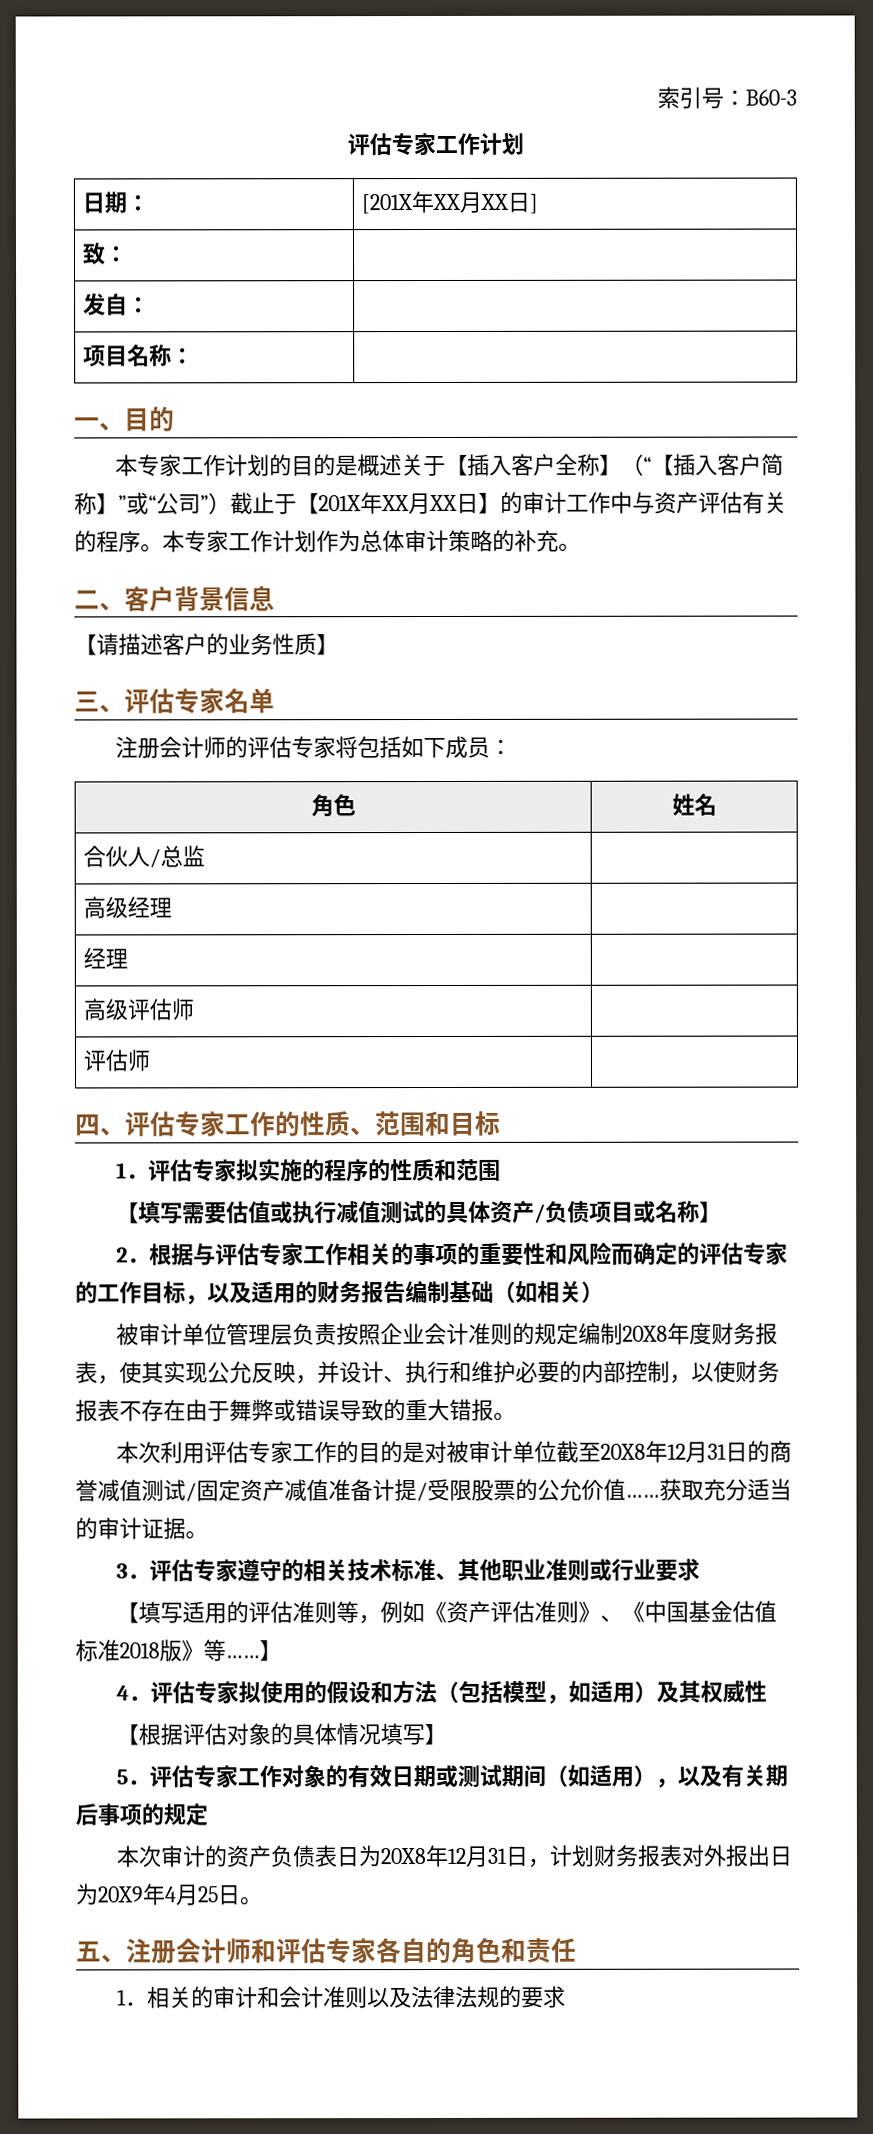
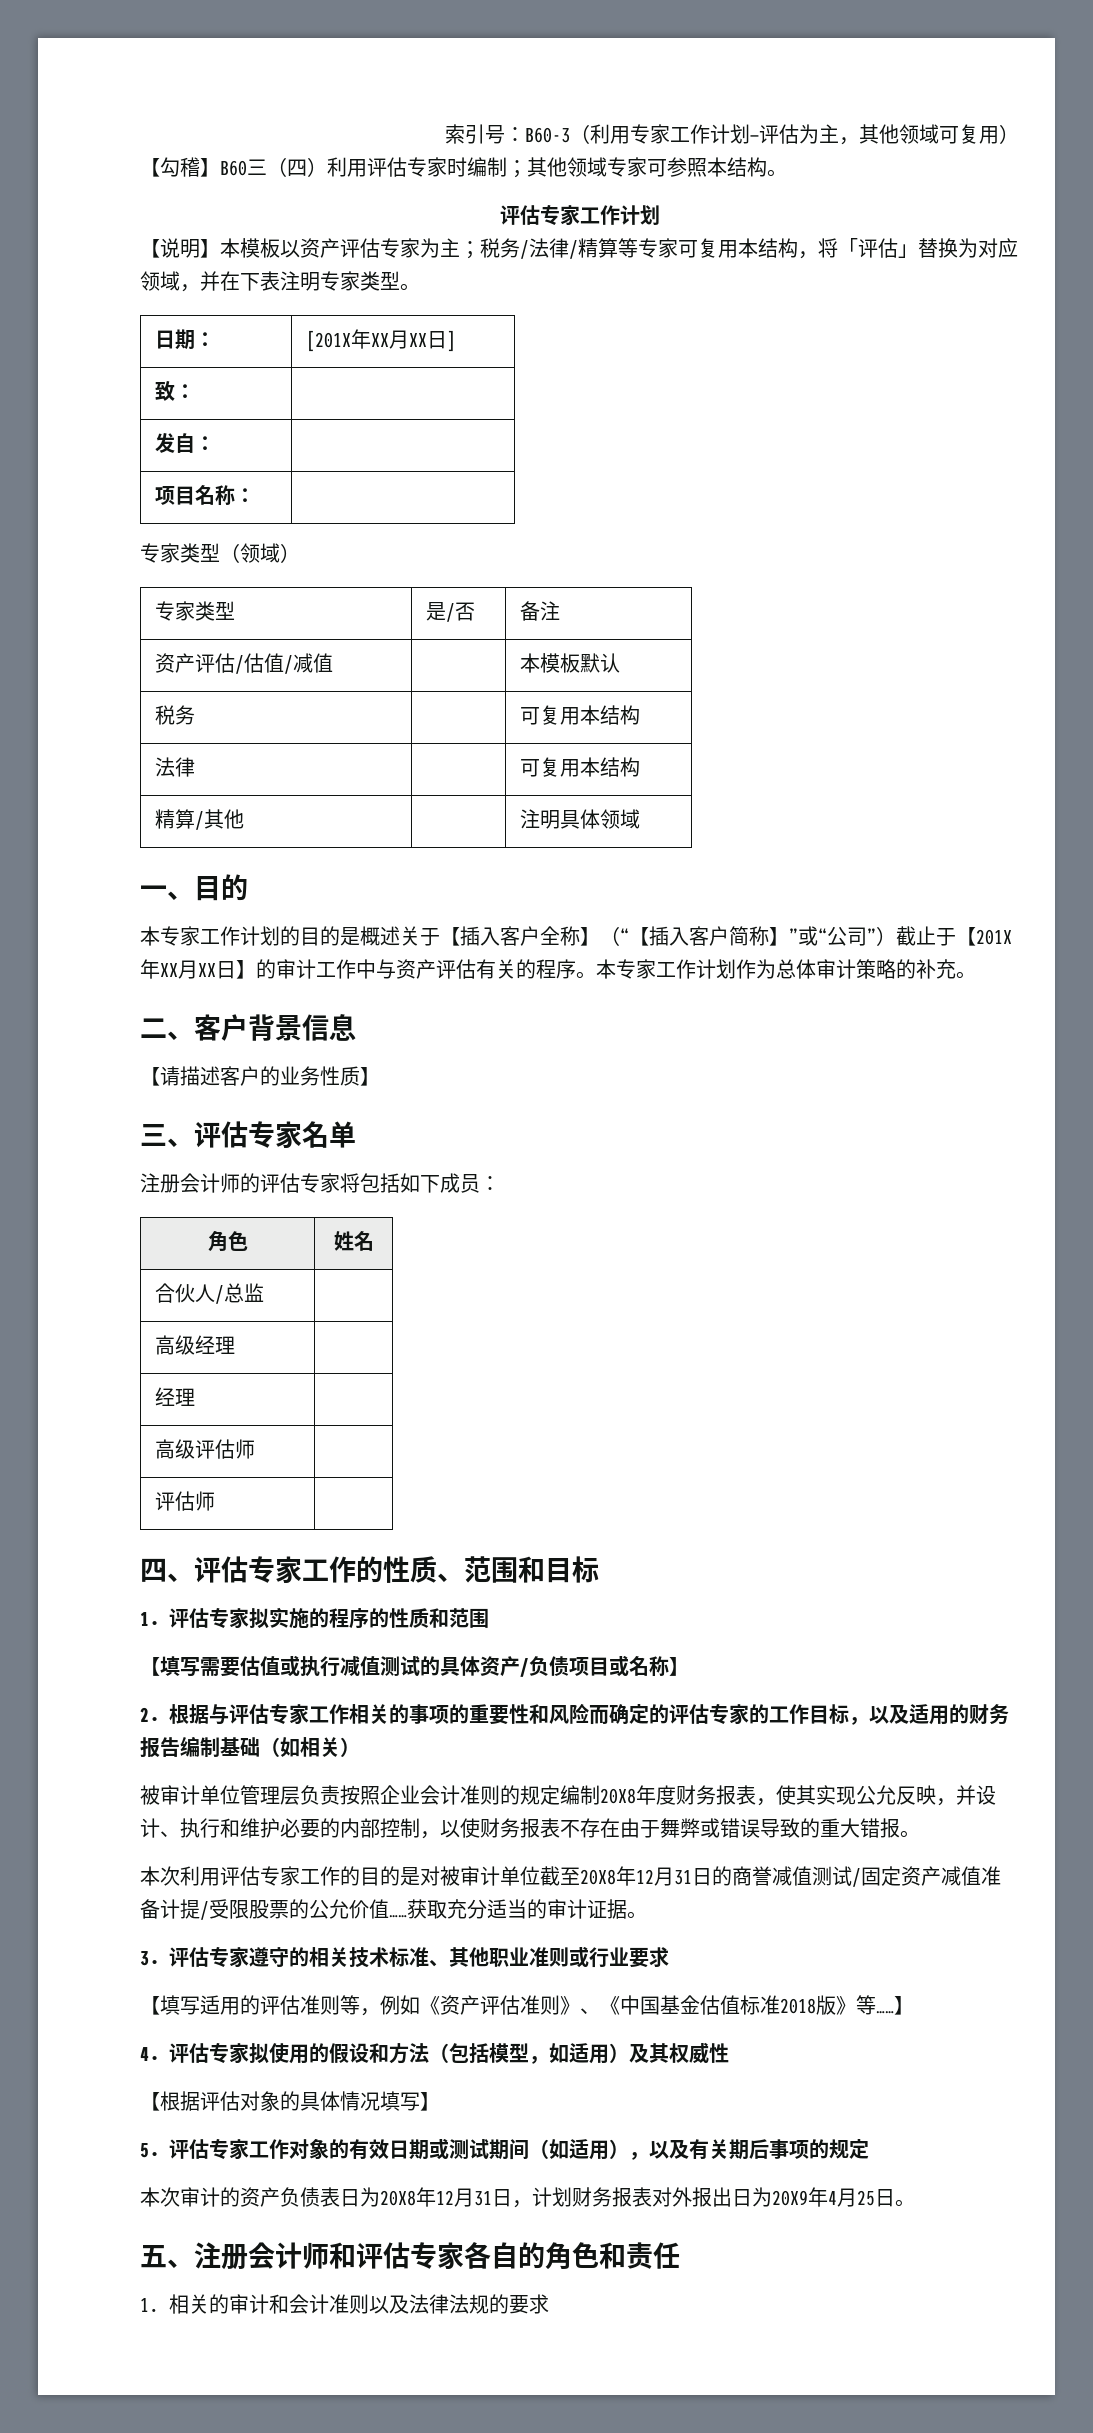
- 索引号：B60-3
+ 索引号：B60-3（利用专家工作计划—评估为主，其他领域可复用）
+ 【勾稽】B60三（四）利用评估专家时编制；其他领域专家可参照本结构。
  评估专家工作计划
+ 【说明】本模板以资产评估专家为主；税务/法律/精算等专家可复用本结构，将「评估」替换为对应领域，并在下表注明专家类型。
+ 专家类型（领域）
+ 专家类型 | 是/否 | 备注
+ 资产评估/估值/减值 | | 本模板默认
+ 税务 | | 可复用本结构
+ 法律 | | 可复用本结构
+ 精算/其他 | | 注明具体领域

